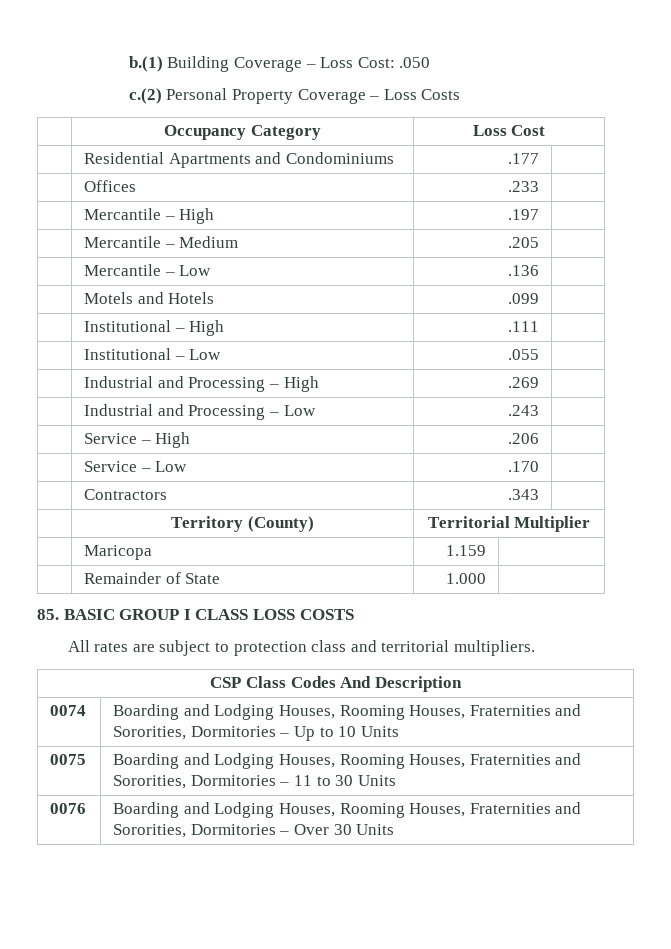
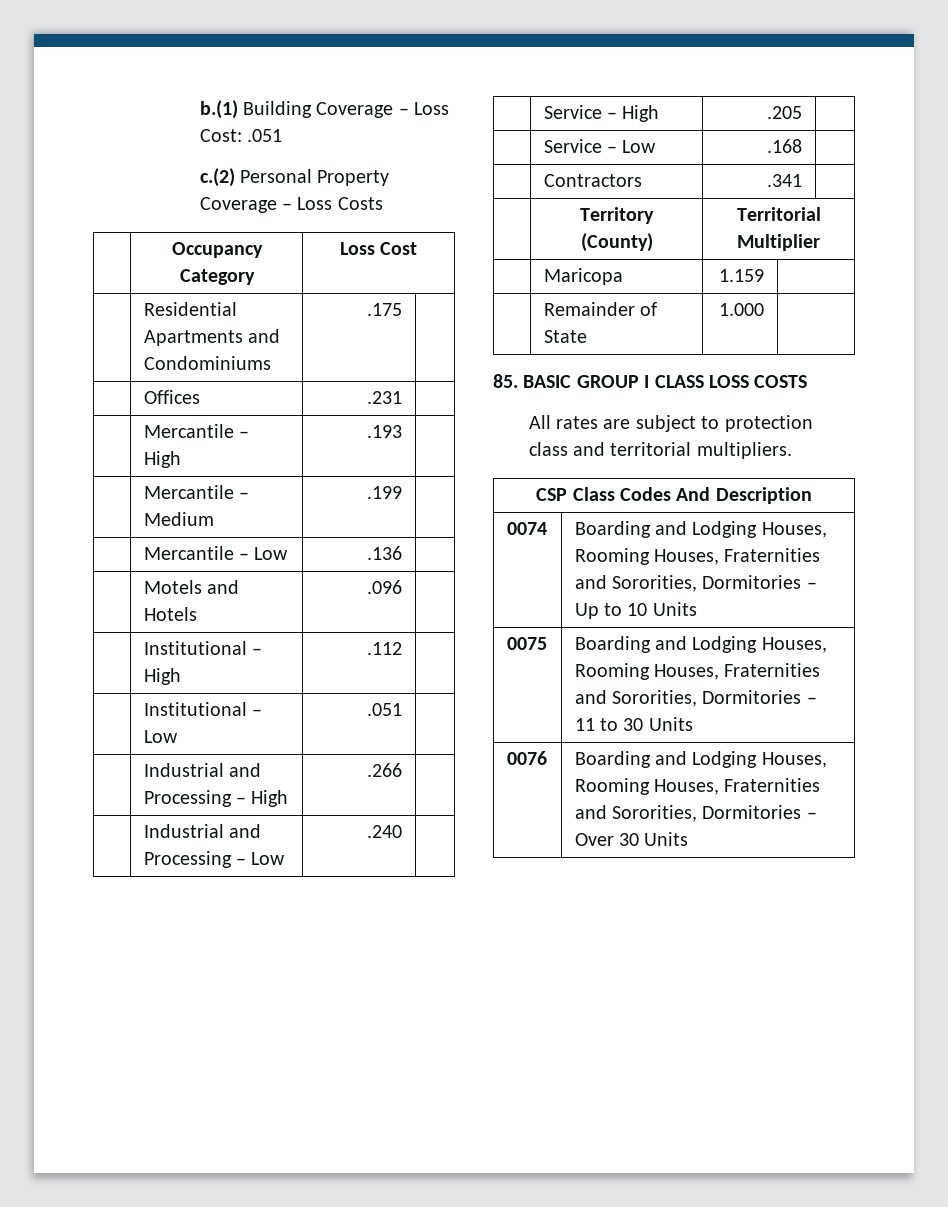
- b.(1) Building Coverage – Loss Cost: .050
+ b.(1) Building Coverage – Loss Cost: .051
- | Residential Apartments and Condominiums | .177 |
+ | Residential Apartments and Condominiums | .175 |
- | Offices | .233 |
+ | Offices | .231 |
- | Mercantile – High | .197 |
+ | Mercantile – High | .193 |
- | Mercantile – Medium | .205 |
+ | Mercantile – Medium | .199 |
- | Motels and Hotels | .099 |
+ | Motels and Hotels | .096 |
- | Institutional – High | .111 |
+ | Institutional – High | .112 |
- | Institutional – Low | .055 |
+ | Institutional – Low | .051 |
- | Industrial and Processing – High | .269 |
+ | Industrial and Processing – High | .266 |
- | Industrial and Processing – Low | .243 |
+ | Industrial and Processing – Low | .240 |
- | Service – High | .206 |
+ | Service – High | .205 |
- | Service – Low | .170 |
+ | Service – Low | .168 |
- | Contractors | .343 |
+ | Contractors | .341 |

